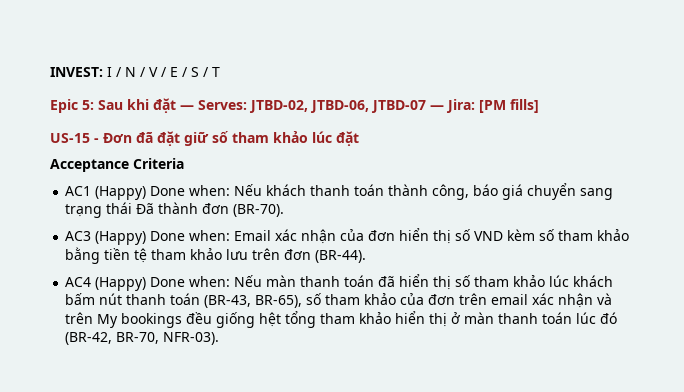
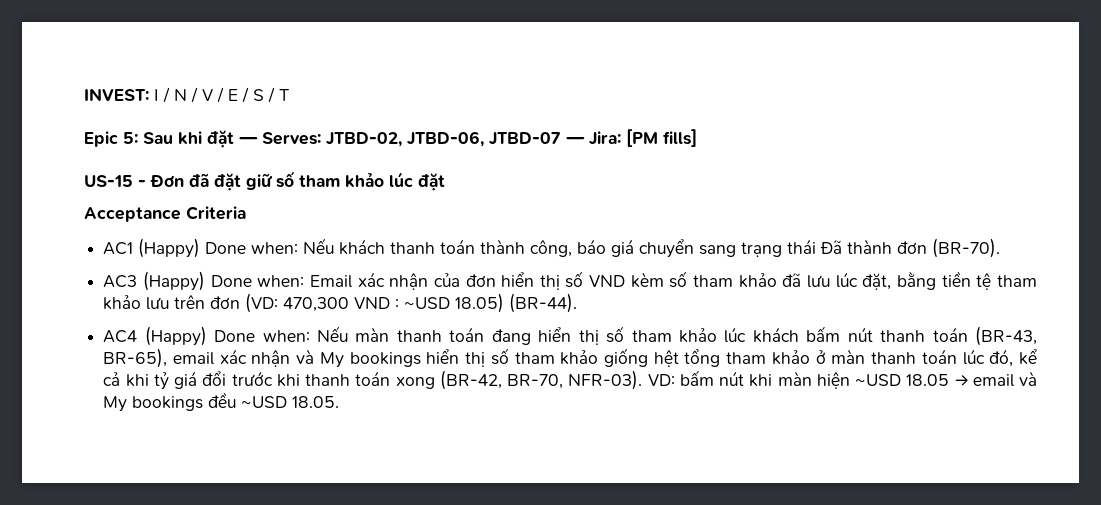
- AC3 (Happy) Done when: Email xác nhận của đơn hiển thị số VND kèm số tham khảo bằng tiền tệ tham khảo lưu trên đơn (BR-44).
+ AC3 (Happy) Done when: Email xác nhận của đơn hiển thị số VND kèm số tham khảo đã lưu lúc đặt, bằng tiền tệ tham khảo lưu trên đơn (VD: 470,300 VND : ~USD 18.05) (BR-44).
- AC4 (Happy) Done when: Nếu màn thanh toán đã hiển thị số tham khảo lúc khách bấm nút thanh toán (BR-43, BR-65), số tham khảo của đơn trên email xác nhận và trên My bookings đều giống hệt tổng tham khảo hiển thị ở màn thanh toán lúc đó (BR-42, BR-70, NFR-03).
+ AC4 (Happy) Done when: Nếu màn thanh toán đang hiển thị số tham khảo lúc khách bấm nút thanh toán (BR-43, BR-65), email xác nhận và My bookings hiển thị số tham khảo giống hệt tổng tham khảo ở màn thanh toán lúc đó, kể cả khi tỷ giá đổi trước khi thanh toán xong (BR-42, BR-70, NFR-03). VD: bấm nút khi màn hiện ~USD 18.05 → email và My bookings đều ~USD 18.05.

